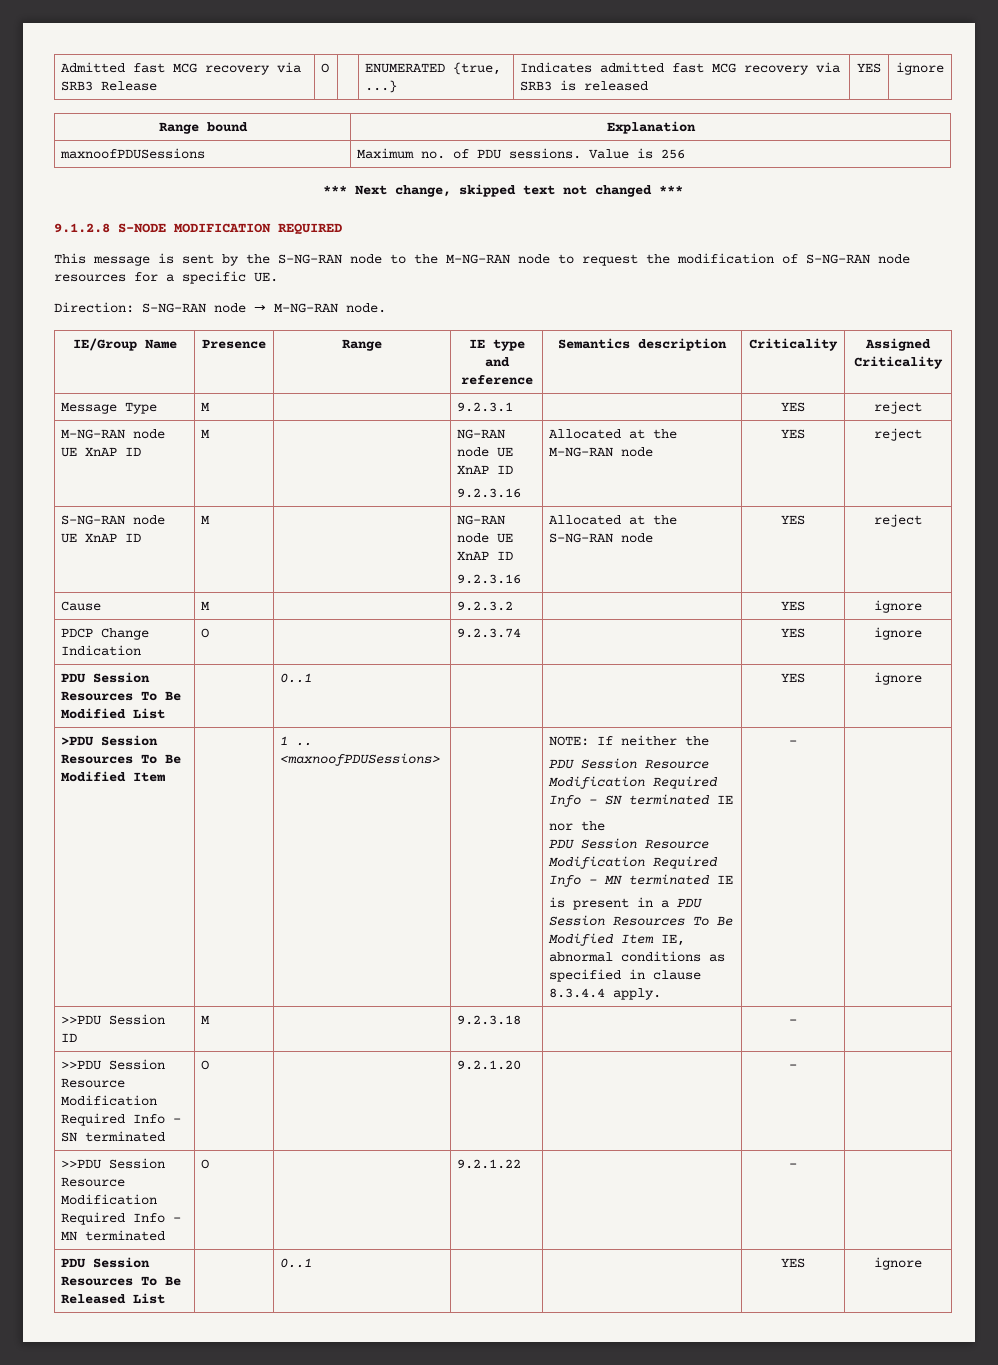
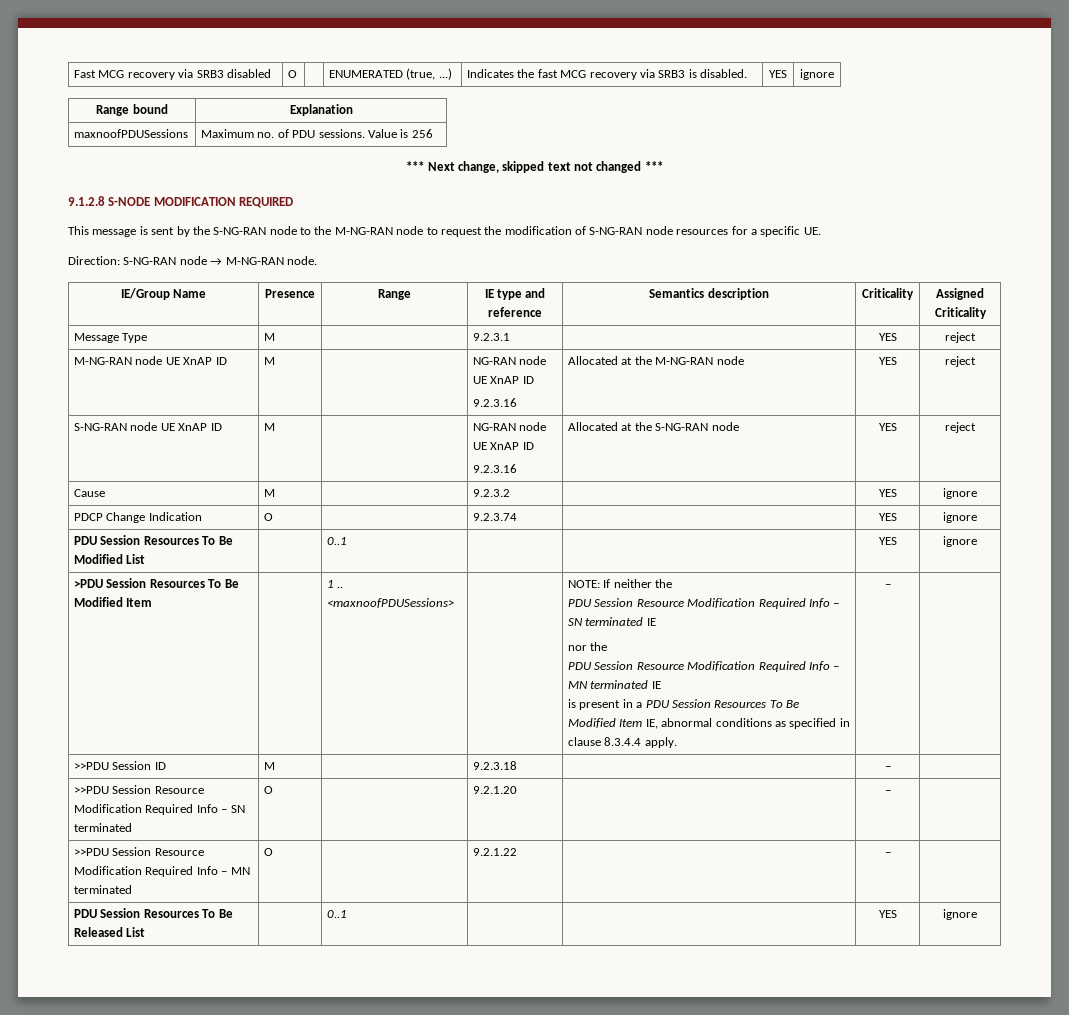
- Admitted fast MCG recovery via SRB3 Release | O | | ENUMERATED {true, ...} | Indicates admitted fast MCG recovery via SRB3 is released | YES | ignore
+ Fast MCG recovery via SRB3 disabled | O | | ENUMERATED (true, ...) | Indicates the fast MCG recovery via SRB3 is disabled. | YES | ignore

